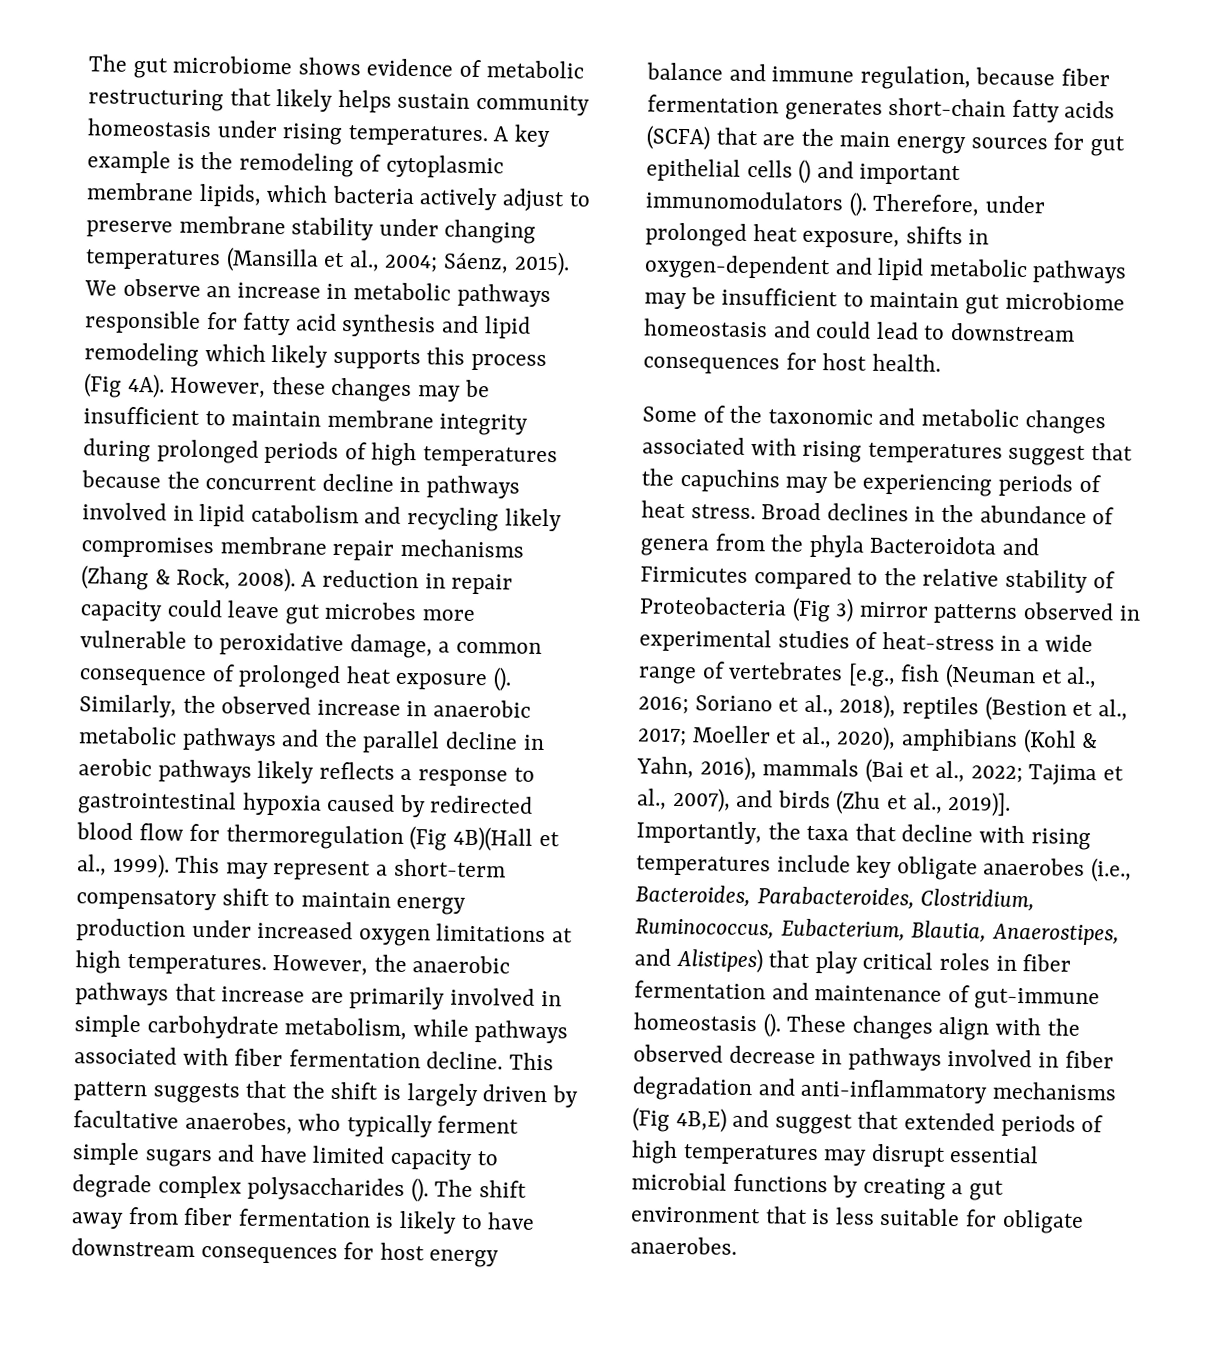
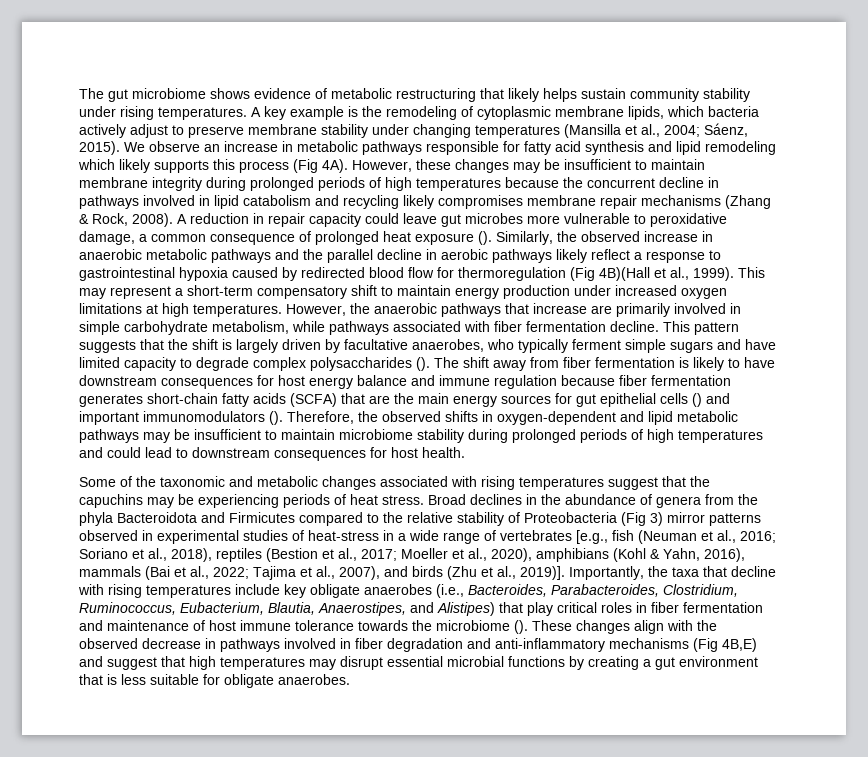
- The gut microbiome shows evidence of metabolic restructuring that likely helps sustain community homeostasis under rising temperatures.
+ The gut microbiome shows evidence of metabolic restructuring that likely helps sustain community stability under rising temperatures.
- Similarly, the observed increase in anaerobic metabolic pathways and the parallel decline in aerobic pathways likely reflects a response to gastrointestinal hypoxia caused by redirected blood flow for thermoregulation (Fig 4B)(Hall et al., 1999).
+ Similarly, the observed increase in anaerobic metabolic pathways and the parallel decline in aerobic pathways likely reflect a response to gastrointestinal hypoxia caused by redirected blood flow for thermoregulation (Fig 4B)(Hall et al., 1999).
- The shift away from fiber fermentation is likely to have downstream consequences for host energy balance and immune regulation, because fiber fermentation generates short-chain fatty acids (SCFA) that are the main energy sources for gut epithelial cells () and important immunomodulators ().
+ The shift away from fiber fermentation is likely to have downstream consequences for host energy balance and immune regulation because fiber fermentation generates short-chain fatty acids (SCFA) that are the main energy sources for gut epithelial cells () and important immunomodulators ().
- Therefore, under prolonged heat exposure, shifts in oxygen-dependent and lipid metabolic pathways may be insufficient to maintain gut microbiome homeostasis and could lead to downstream consequences for host health.
+ Therefore, the observed shifts in oxygen-dependent and lipid metabolic pathways may be insufficient to maintain microbiome stability during prolonged periods of high temperatures and could lead to downstream consequences for host health.
- Importantly, the taxa that decline with rising temperatures include key obligate anaerobes (i.e., Bacteroides, Parabacteroides, Clostridium, Ruminococcus, Eubacterium, Blautia, Anaerostipes, and Alistipes) that play critical roles in fiber fermentation and maintenance of gut-immune homeostasis ().
+ Importantly, the taxa that decline with rising temperatures include key obligate anaerobes (i.e., Bacteroides, Parabacteroides, Clostridium, Ruminococcus, Eubacterium, Blautia, Anaerostipes, and Alistipes) that play critical roles in fiber fermentation and maintenance of host immune tolerance towards the microbiome ().
- These changes align with the observed decrease in pathways involved in fiber degradation and anti-inflammatory mechanisms (Fig 4B,E) and suggest that extended periods of high temperatures may disrupt essential microbial functions by creating a gut environment that is less suitable for obligate anaerobes.
+ These changes align with the observed decrease in pathways involved in fiber degradation and anti-inflammatory mechanisms (Fig 4B,E) and suggest that high temperatures may disrupt essential microbial functions by creating a gut environment that is less suitable for obligate anaerobes.

